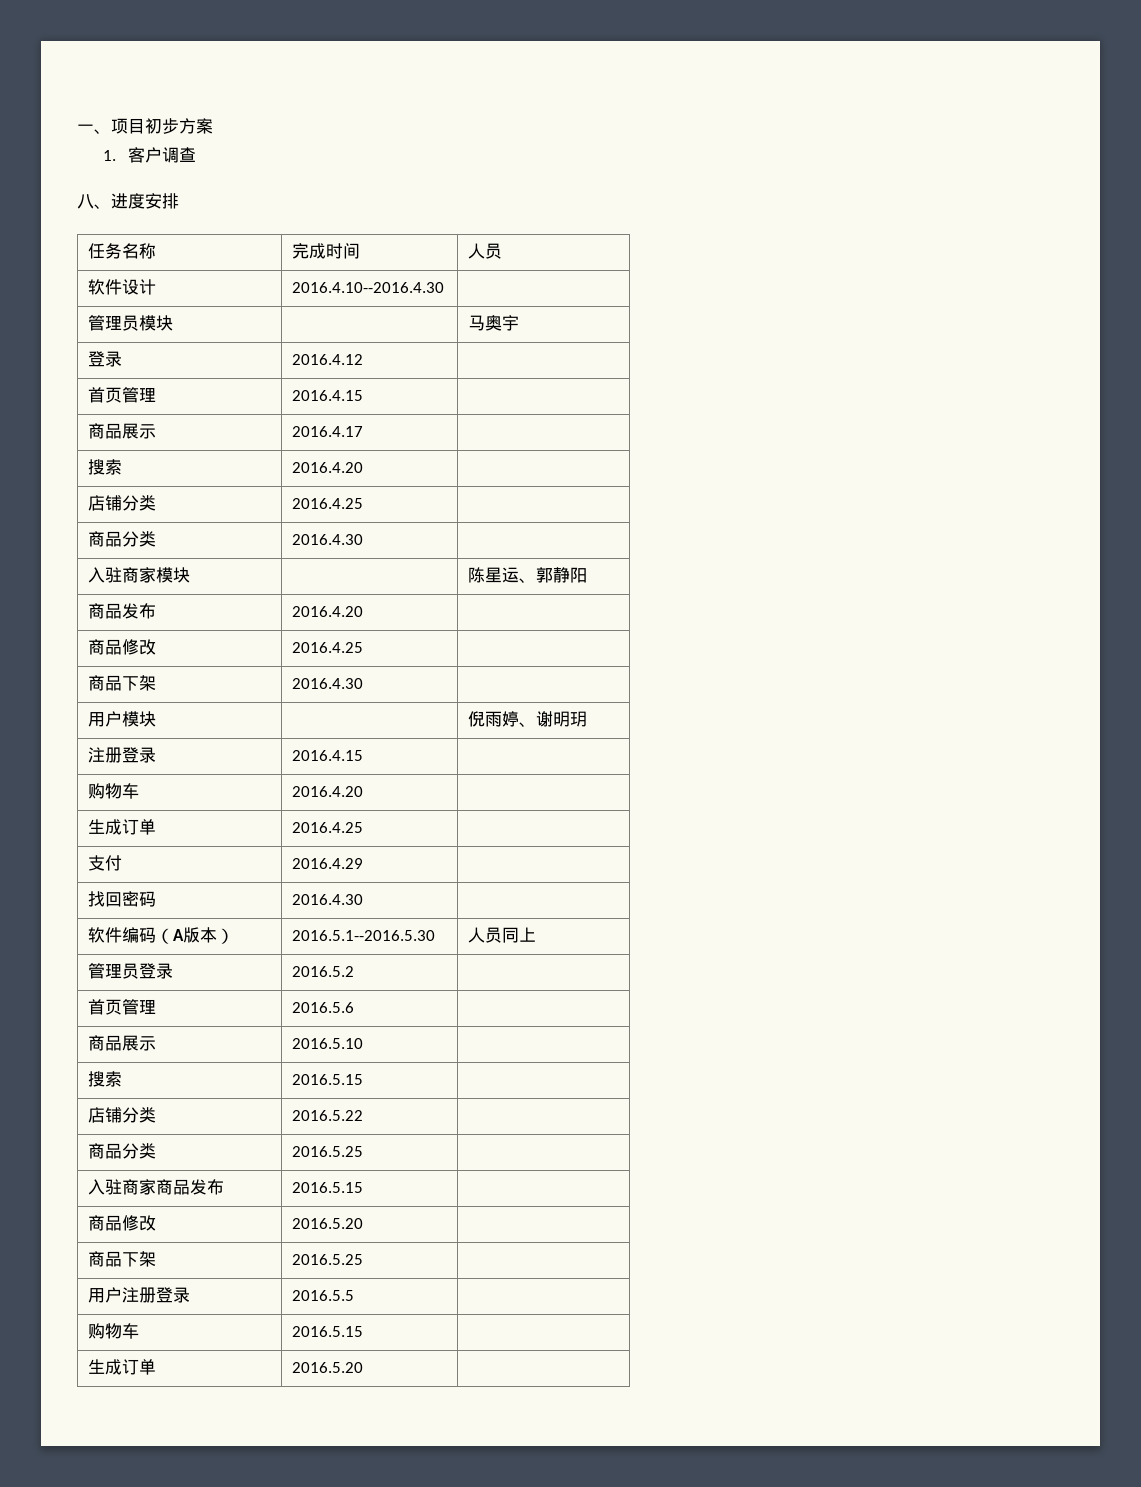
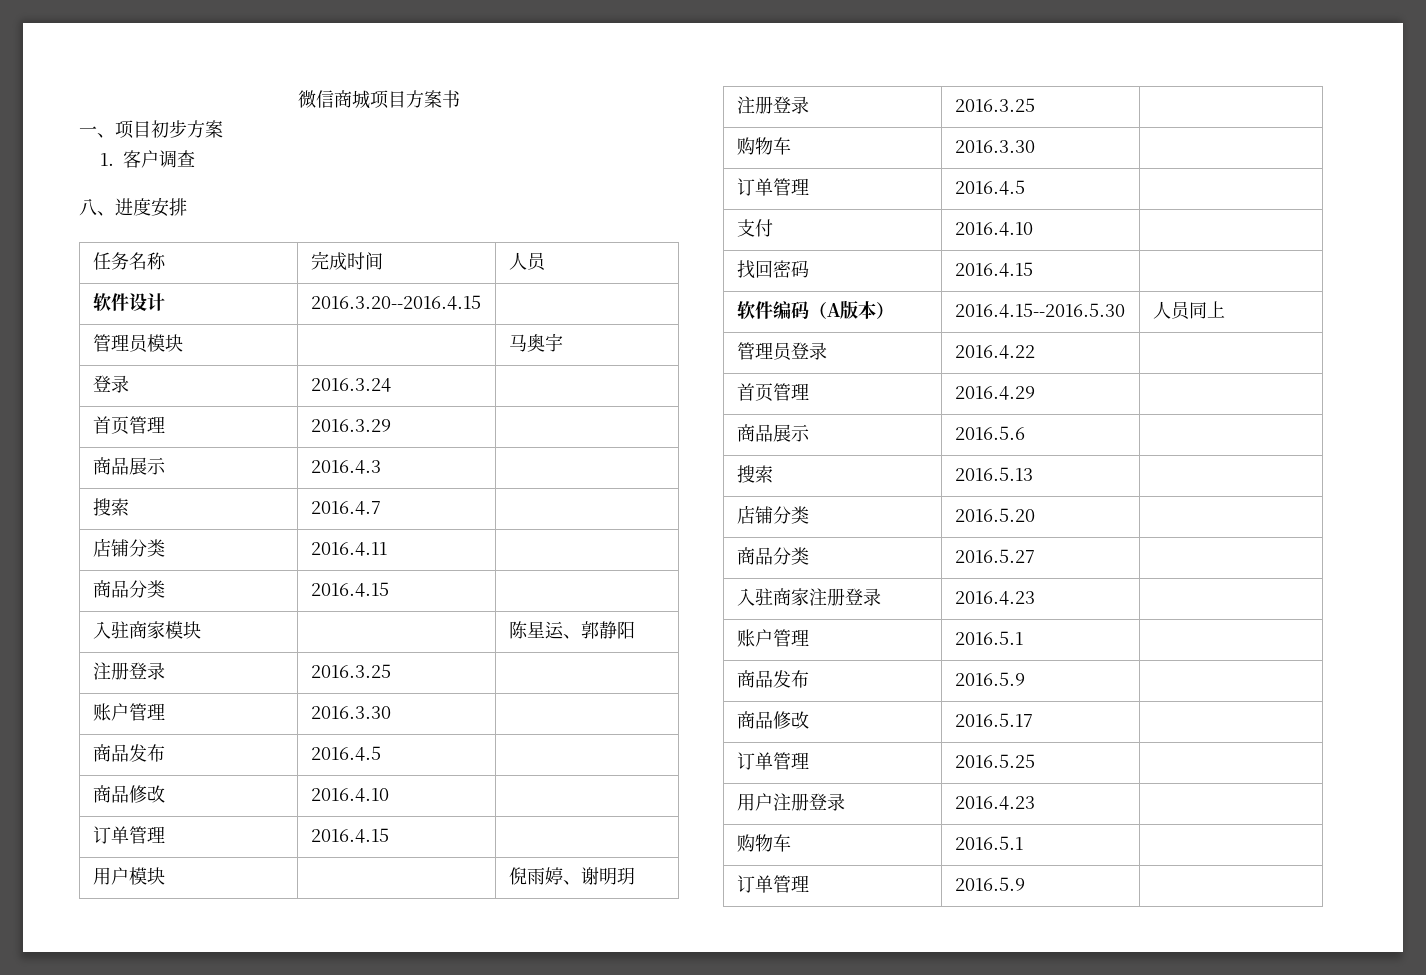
+ 微信商城项目方案书
- 软件设计 | 2016.4.10--2016.4.30 |
+ 软件设计 | 2016.3.20--2016.4.15 |
- 登录 | 2016.4.12 |
- 首页管理 | 2016.4.15 |
- 商品展示 | 2016.4.17 |
- 搜索 | 2016.4.20 |
- 店铺分类 | 2016.4.25 |
- 商品分类 | 2016.4.30 |
+ 登录 | 2016.3.24 |
+ 首页管理 | 2016.3.29 |
+ 商品展示 | 2016.4.3 |
+ 搜索 | 2016.4.7 |
+ 店铺分类 | 2016.4.11 |
+ 商品分类 | 2016.4.15 |
  入驻商家模块 | | 陈星运、郭静阳
- 商品发布 | 2016.4.20 |
- 商品修改 | 2016.4.25 |
- 商品下架 | 2016.4.30 |
+ 注册登录 | 2016.3.25 |
+ 账户管理 | 2016.3.30 |
+ 商品发布 | 2016.4.5 |
+ 商品修改 | 2016.4.10 |
+ 订单管理 | 2016.4.15 |
  用户模块 | | 倪雨婷、谢明玥
- 注册登录 | 2016.4.15 |
- 购物车 | 2016.4.20 |
- 生成订单 | 2016.4.25 |
+ 注册登录 | 2016.3.25 |
+ 购物车 | 2016.3.30 |
+ 订单管理 | 2016.4.5 |
- 支付 | 2016.4.29 |
+ 支付 | 2016.4.10 |
- 找回密码 | 2016.4.30 |
+ 找回密码 | 2016.4.15 |
- 软件编码（A版本） | 2016.5.1--2016.5.30 | 人员同上
+ 软件编码（A版本） | 2016.4.15--2016.5.30 | 人员同上
- 管理员登录 | 2016.5.2 |
- 首页管理 | 2016.5.6 |
- 商品展示 | 2016.5.10 |
- 搜索 | 2016.5.15 |
- 店铺分类 | 2016.5.22 |
- 商品分类 | 2016.5.25 |
- 入驻商家商品发布 | 2016.5.15 |
- 商品修改 | 2016.5.20 |
- 商品下架 | 2016.5.25 |
+ 管理员登录 | 2016.4.22 |
+ 首页管理 | 2016.4.29 |
+ 商品展示 | 2016.5.6 |
+ 搜索 | 2016.5.13 |
+ 店铺分类 | 2016.5.20 |
+ 商品分类 | 2016.5.27 |
+ 入驻商家注册登录 | 2016.4.23 |
+ 账户管理 | 2016.5.1 |
+ 商品发布 | 2016.5.9 |
+ 商品修改 | 2016.5.17 |
+ 订单管理 | 2016.5.25 |
- 用户注册登录 | 2016.5.5 |
- 购物车 | 2016.5.15 |
- 生成订单 | 2016.5.20 |
+ 用户注册登录 | 2016.4.23 |
+ 购物车 | 2016.5.1 |
+ 订单管理 | 2016.5.9 |

